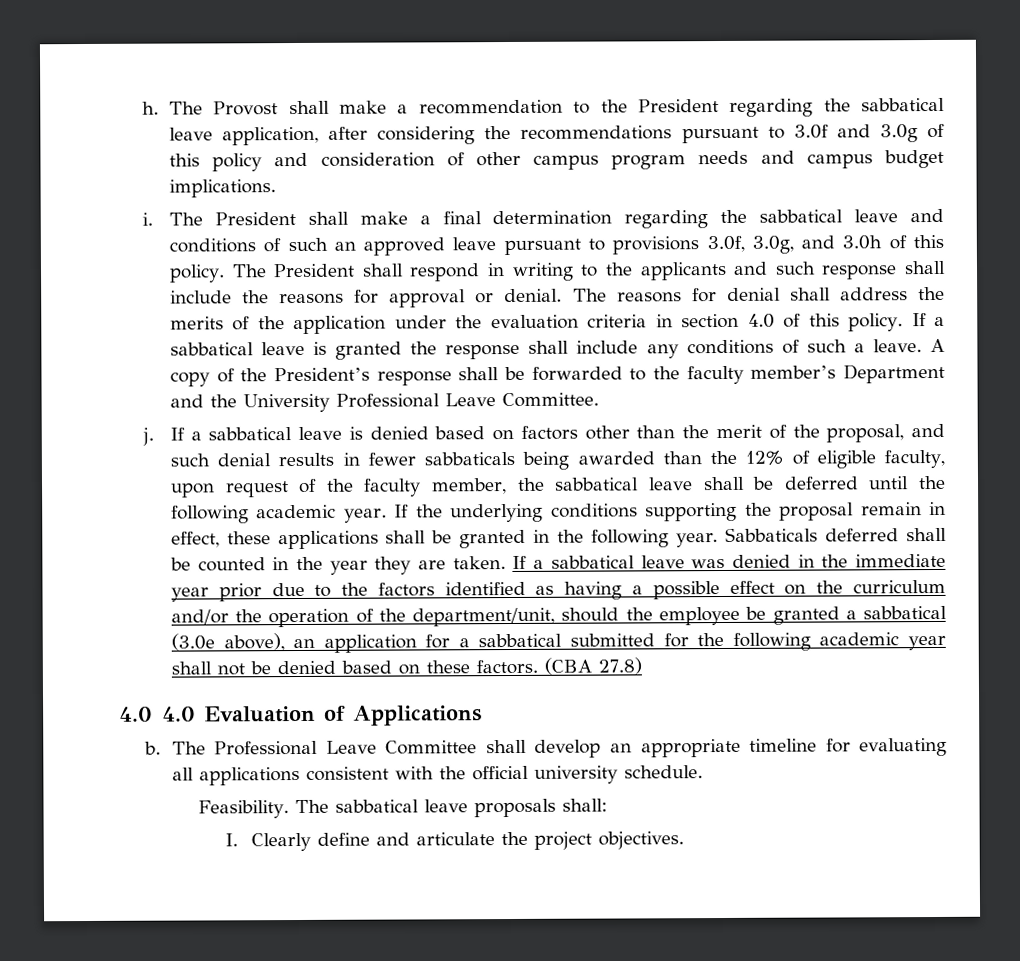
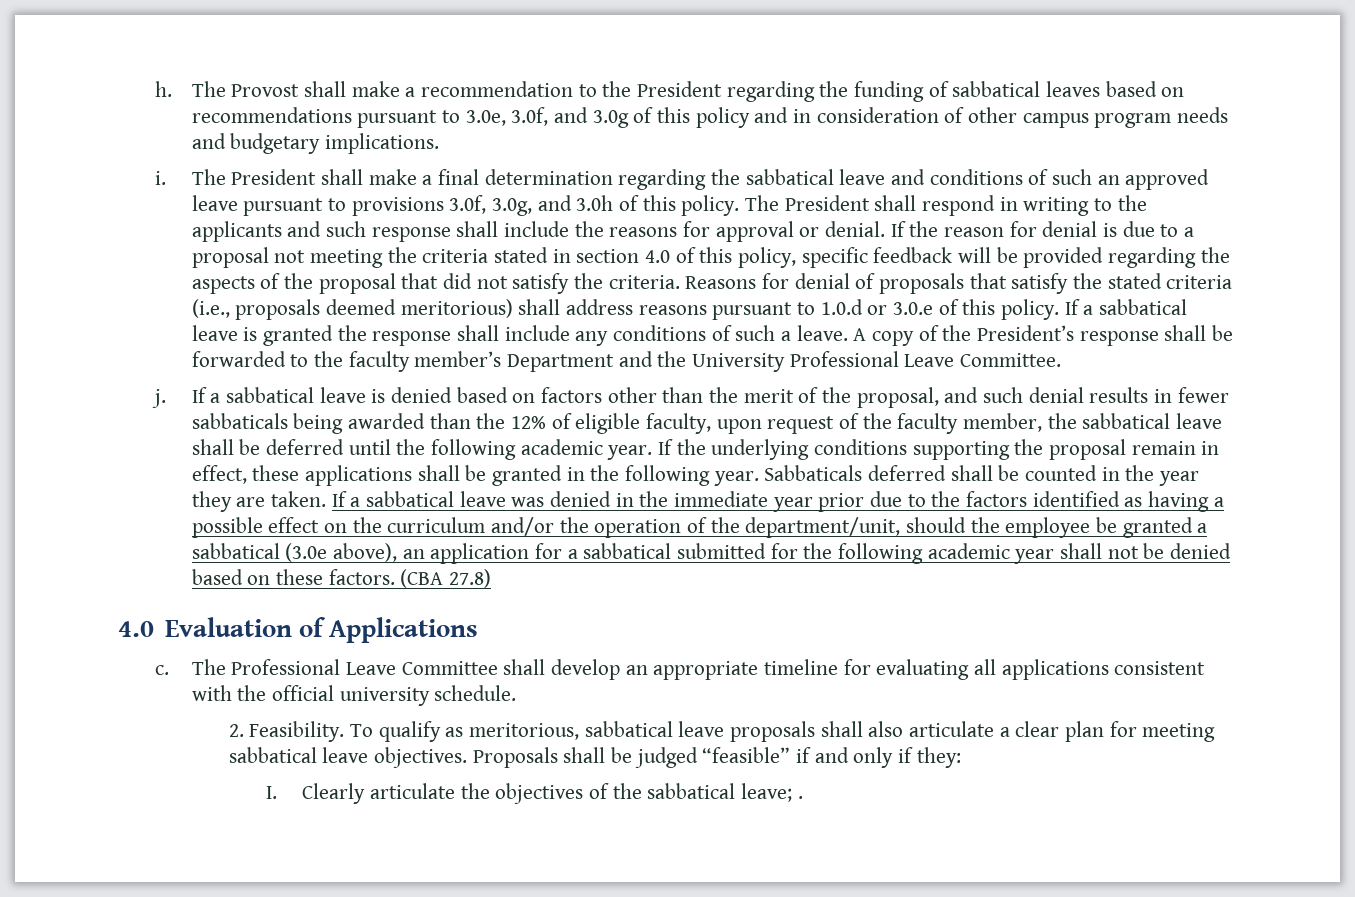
- The Provost shall make a recommendation to the President regarding the sabbatical leave application, after considering the recommendations pursuant to 3.0f and 3.0g of this policy and consideration of other campus program needs and campus budget implications.
+ The Provost shall make a recommendation to the President regarding the funding of sabbatical leaves based on recommendations pursuant to 3.0e, 3.0f, and 3.0g of this policy and in consideration of other campus program needs and budgetary implications.
- The reasons for denial shall address the merits of the application under the evaluation criteria in section 4.0 of this policy.
+ If the reason for denial is due to a proposal not meeting the criteria stated in section 4.0 of this policy, specific feedback will be provided regarding the aspects of the proposal that did not satisfy the criteria. Reasons for denial of proposals that satisfy the stated criteria (i.e., proposals deemed meritorious) shall address reasons pursuant to 1.0.d or 3.0.e of this policy.
- 4.0 4.0 Evaluation of Applications
+ 4.0 Evaluation of Applications
- b.
+ c.
- Feasibility. The sabbatical leave proposals shall:
- I. Clearly define and articulate the project objectives.
+ 2. Feasibility. To qualify as meritorious, sabbatical leave proposals shall also articulate a clear plan for meeting sabbatical leave objectives. Proposals shall be judged “feasible” if and only if they:
+ I. Clearly articulate the objectives of the sabbatical leave; .

